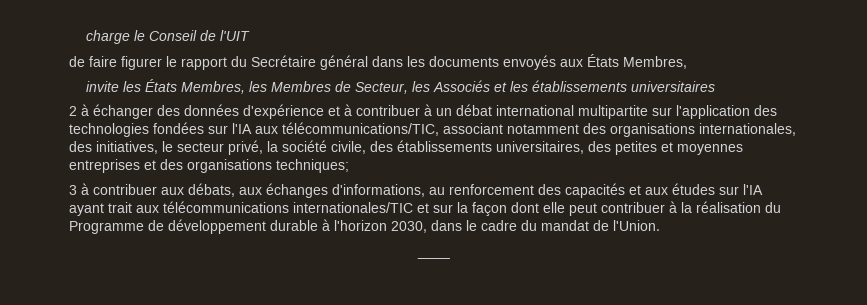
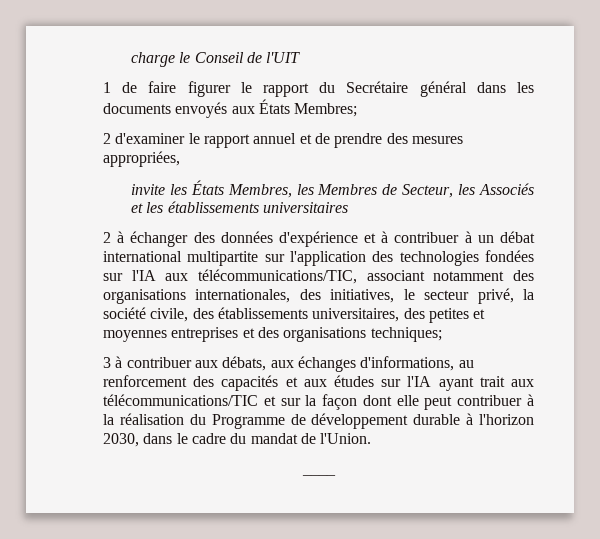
- de faire figurer le rapport du Secrétaire général dans les documents envoyés aux États Membres,
+ 1 de faire figurer le rapport du Secrétaire général dans les documents envoyés aux États Membres;
+ 2 d'examiner le rapport annuel et de prendre des mesures appropriées,
- 3 à contribuer aux débats, aux échanges d'informations, au renforcement des capacités et aux études sur l'IA ayant trait aux télécommunications internationales/TIC et sur la façon dont elle peut contribuer à la réalisation du Programme de développement durable à l'horizon 2030, dans le cadre du mandat de l'Union.
+ 3 à contribuer aux débats, aux échanges d'informations, au renforcement des capacités et aux études sur l'IA ayant trait aux télécommunications/TIC et sur la façon dont elle peut contribuer à la réalisation du Programme de développement durable à l'horizon 2030, dans le cadre du mandat de l'Union.

